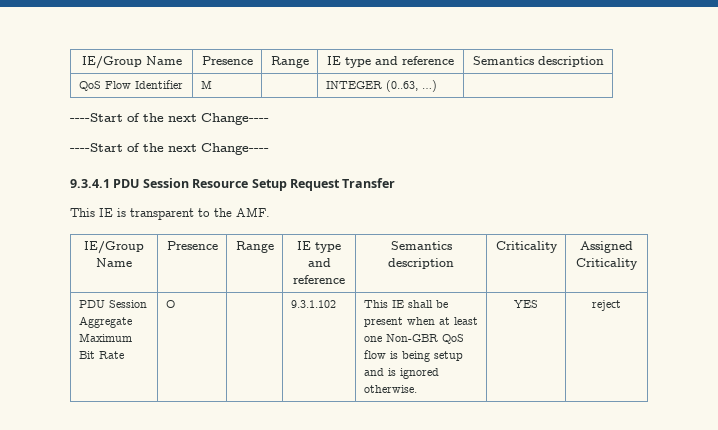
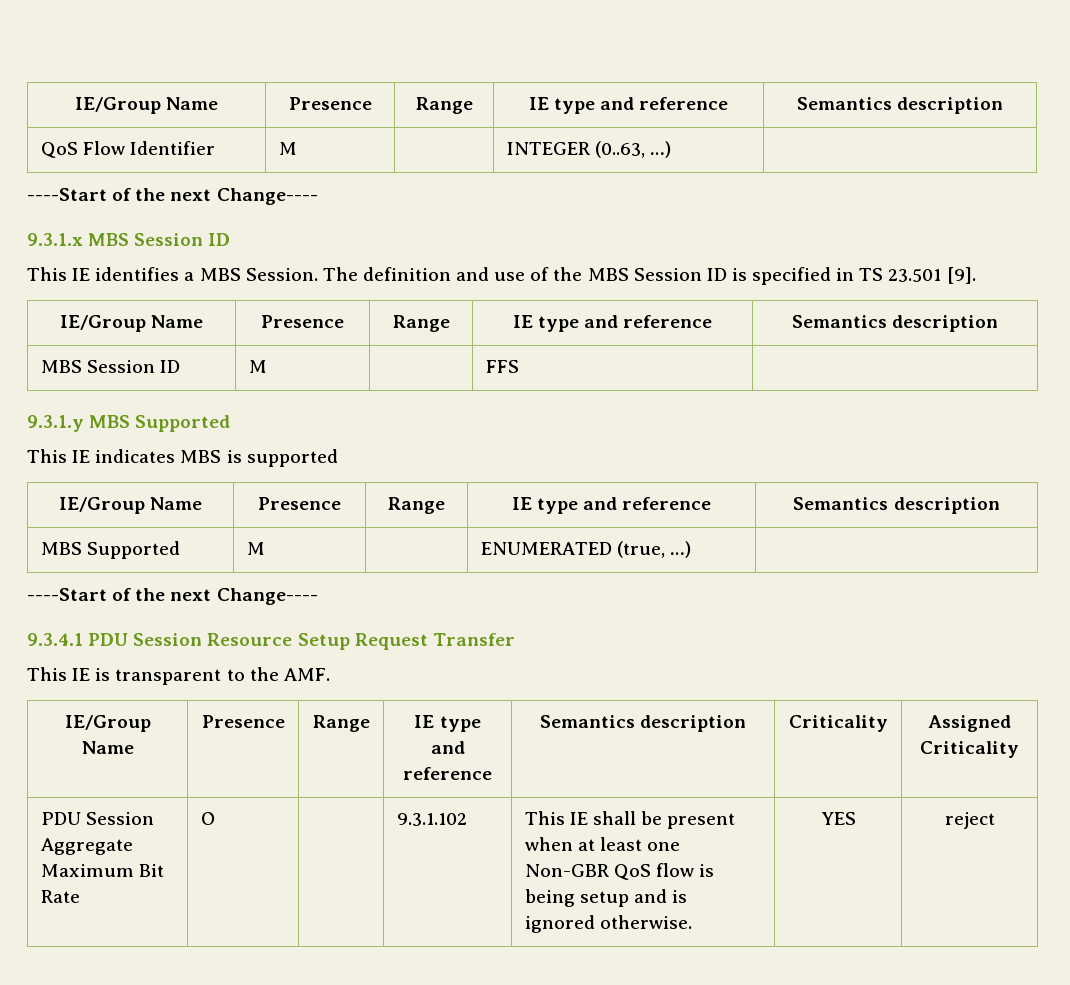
+ 9.3.1.x MBS Session ID
+ This IE identifies a MBS Session. The definition and use of the MBS Session ID is specified in TS 23.501 [9].
+ IE/Group Name | Presence | Range | IE type and reference | Semantics description
+ MBS Session ID | M | | FFS |
+ 9.3.1.y MBS Supported
+ This IE indicates MBS is supported
+ IE/Group Name | Presence | Range | IE type and reference | Semantics description
+ MBS Supported | M | | ENUMERATED (true, …) |

